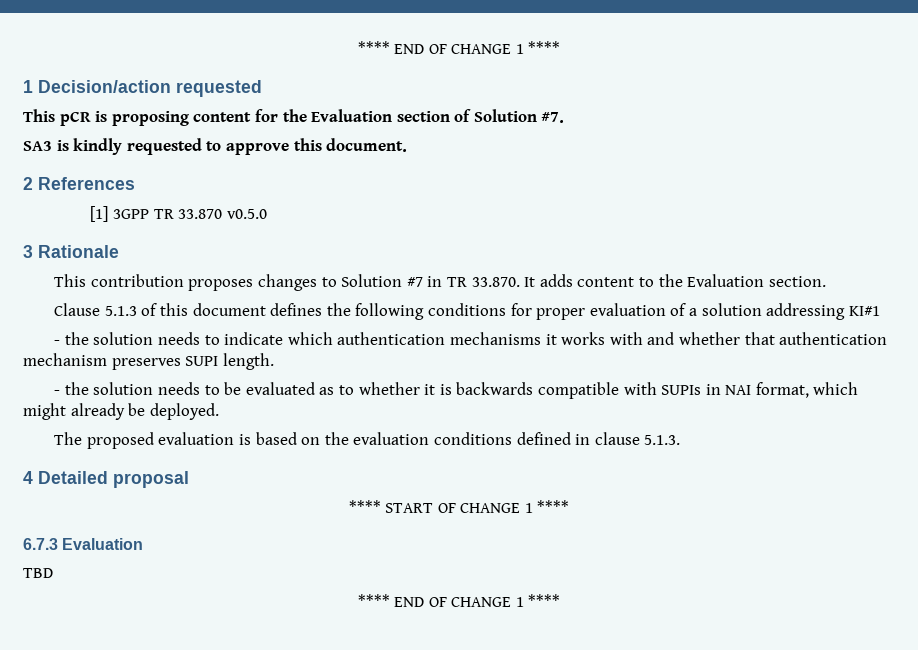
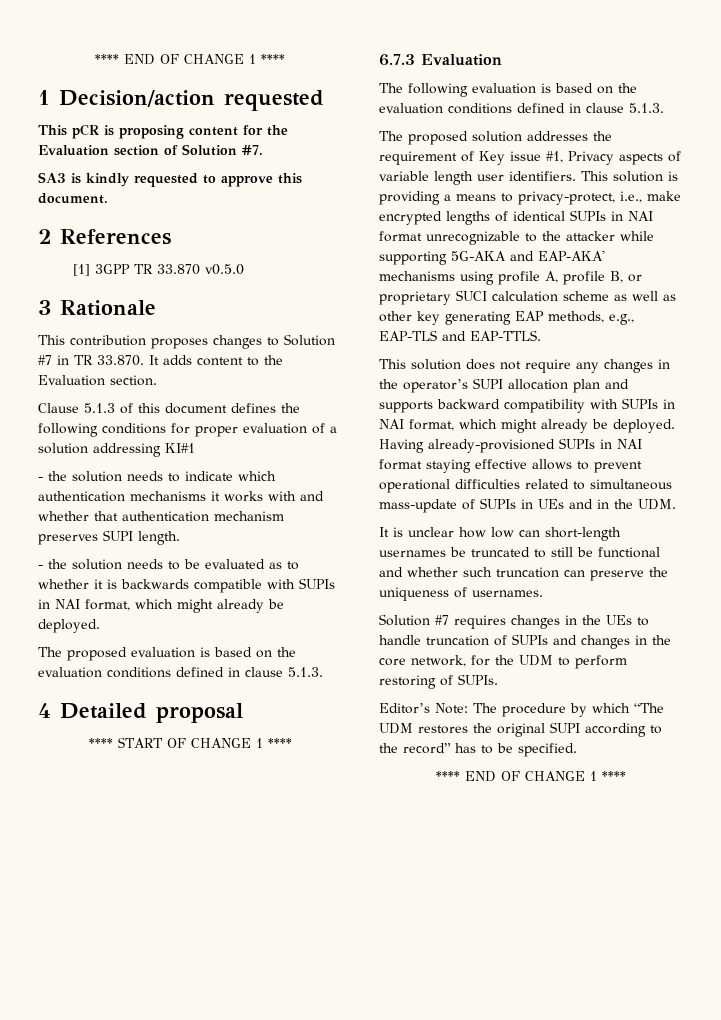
- TBD
+ The following evaluation is based on the evaluation conditions defined in clause 5.1.3.
+ The proposed solution addresses the requirement of Key issue #1, Privacy aspects of variable length user identifiers. This solution is providing a means to privacy-protect, i.e., make encrypted lengths of identical SUPIs in NAI format unrecognizable to the attacker while supporting 5G-AKA and EAP-AKA' mechanisms using profile A, profile B, or proprietary SUCI calculation scheme as well as other key generating EAP methods, e.g., EAP-TLS and EAP-TTLS.
+ This solution does not require any changes in the operator’s SUPI allocation plan and supports backward compatibility with SUPIs in NAI format, which might already be deployed. Having already-provisioned SUPIs in NAI format staying effective allows to prevent operational difficulties related to simultaneous mass-update of SUPIs in UEs and in the UDM.
+ It is unclear how low can short-length usernames be truncated to still be functional and whether such truncation can preserve the uniqueness of usernames.
+ Solution #7 requires changes in the UEs to handle truncation of SUPIs and changes in the core network, for the UDM to perform restoring of SUPIs.
+ Editor’s Note: The procedure by which “The UDM restores the original SUPI according to the record” has to be specified.

